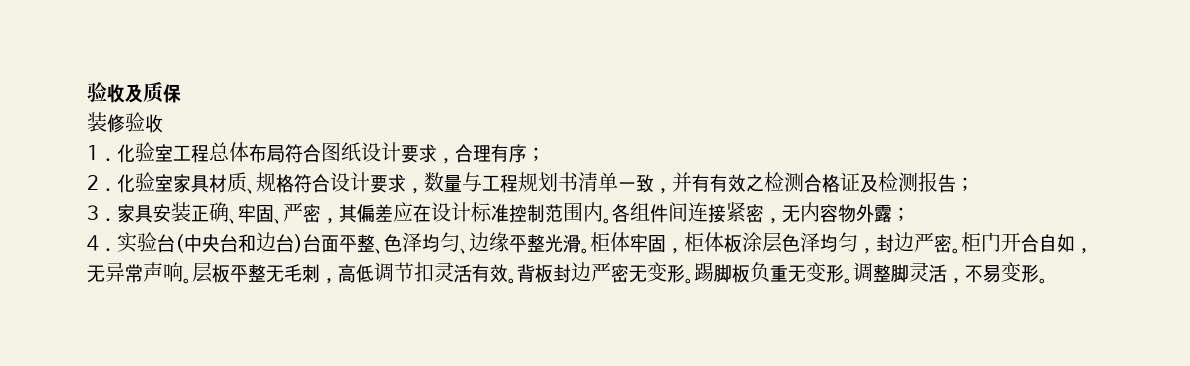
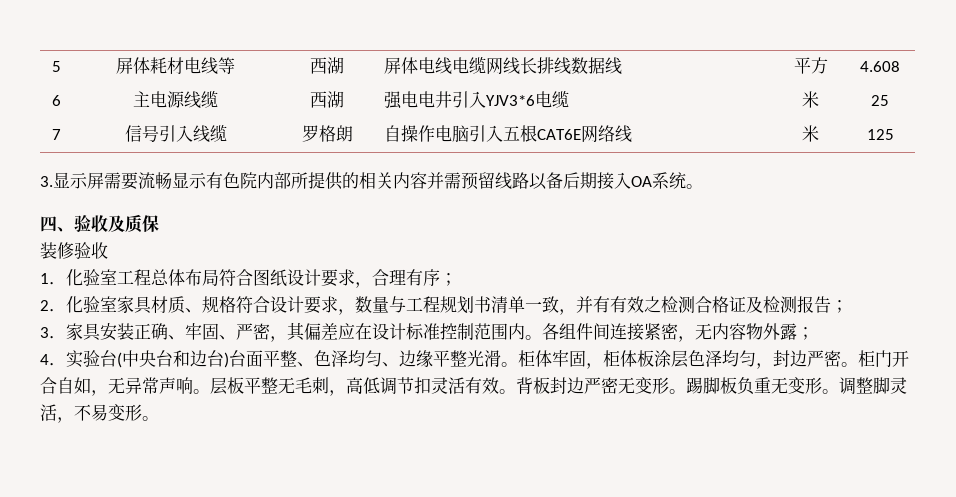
- 验收及质保
+ 5 | 屏体耗材电线等 | 西湖 | 屏体电线电缆网线长排线数据线 | 平方 | 4.608
+ 6 | 主电源线缆 | 西湖 | 强电电井引入YJV3*6电缆 | 米 | 25
+ 7 | 信号引入线缆 | 罗格朗 | 自操作电脑引入五根CAT6E网络线 | 米 | 125
+ 3.显示屏需要流畅显示有色院内部所提供的相关内容并需预留线路以备后期接入OA系统。
+ 四、验收及质保

